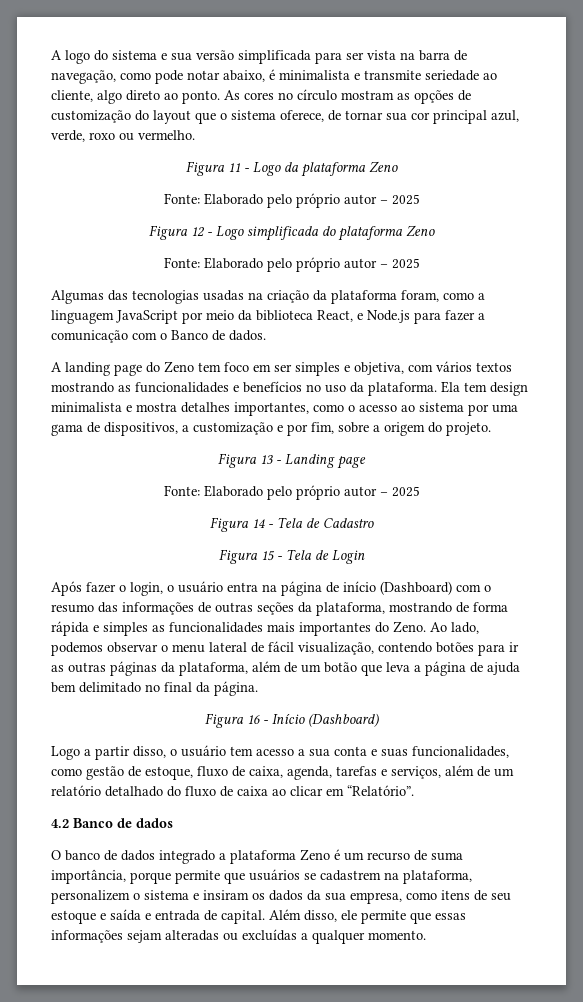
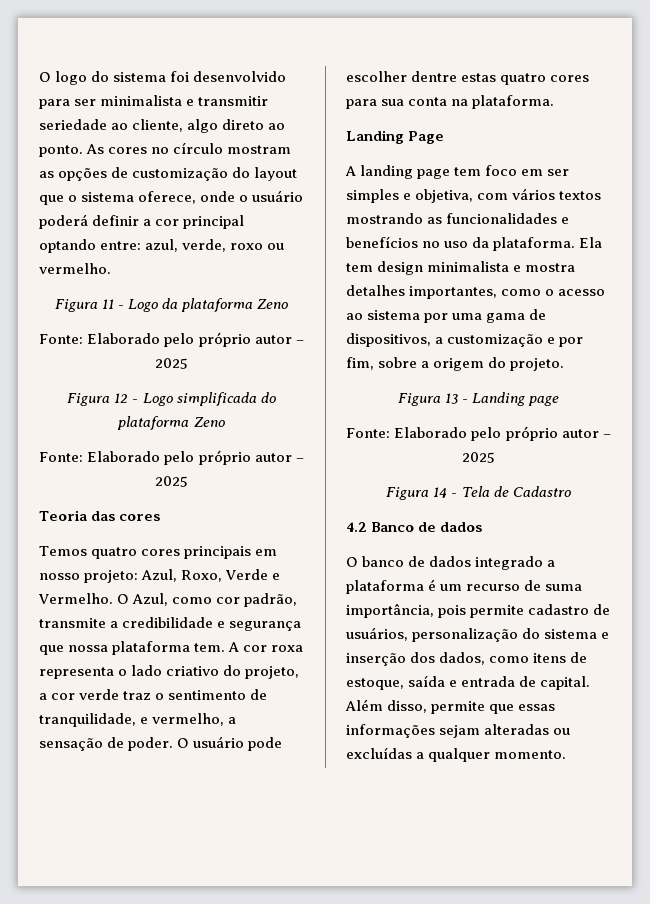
- A logo do sistema e sua versão simplificada para ser vista na barra de navegação, como pode notar abaixo, é minimalista e transmite seriedade ao cliente, algo direto ao ponto.
+ O logo do sistema foi desenvolvido para ser minimalista e transmitir seriedade ao cliente, algo direto ao ponto.
- As cores no círculo mostram as opções de customização do layout que o sistema oferece, de tornar sua cor principal azul, verde, roxo ou vermelho.
+ As cores no círculo mostram as opções de customização do layout que o sistema oferece, onde o usuário poderá definir a cor principal optando entre: azul, verde, roxo ou vermelho.
- Algumas das tecnologias usadas na criação da plataforma foram, como a linguagem JavaScript por meio da biblioteca React, e Node.js para fazer a comunicação com o Banco de dados.
+ Teoria das cores
+ Temos quatro cores principais em nosso projeto: Azul, Roxo, Verde e Vermelho. O Azul, como cor padrão, transmite a credibilidade e segurança que nossa plataforma tem. A cor roxa representa o lado criativo do projeto, a cor verde traz o sentimento de tranquilidade, e vermelho, a sensação de poder. O usuário pode escolher dentre estas quatro cores para sua conta na plataforma.
+ Landing Page
- A landing page do Zeno tem foco em ser simples e objetiva, com vários textos mostrando as funcionalidades e benefícios no uso da plataforma.
+ A landing page tem foco em ser simples e objetiva, com vários textos mostrando as funcionalidades e benefícios no uso da plataforma.
- Figura 15 - Tela de Login
- Após fazer o login, o usuário entra na página de início (Dashboard) com o resumo das informações de outras seções da plataforma, mostrando de forma rápida e simples as funcionalidades mais importantes do Zeno. Ao lado, podemos observar o menu lateral de fácil visualização, contendo botões para ir as outras páginas da plataforma, além de um botão que leva a página de ajuda bem delimitado no final da página.
- Figura 16 - Início (Dashboard)
- Logo a partir disso, o usuário tem acesso a sua conta e suas funcionalidades, como gestão de estoque, fluxo de caixa, agenda, tarefas e serviços, além de um relatório detalhado do fluxo de caixa ao clicar em “Relatório”.
- O banco de dados integrado a plataforma Zeno é um recurso de suma importância, porque permite que usuários se cadastrem na plataforma, personalizem o sistema e insiram os dados da sua empresa, como itens de seu estoque e saída e entrada de capital.
+ O banco de dados integrado a plataforma é um recurso de suma importância, pois permite cadastro de usuários, personalização do sistema e inserção dos dados, como itens de estoque, saída e entrada de capital.
- Além disso, ele permite que essas informações sejam alteradas ou excluídas a qualquer momento.
+ Além disso, permite que essas informações sejam alteradas ou excluídas a qualquer momento.

